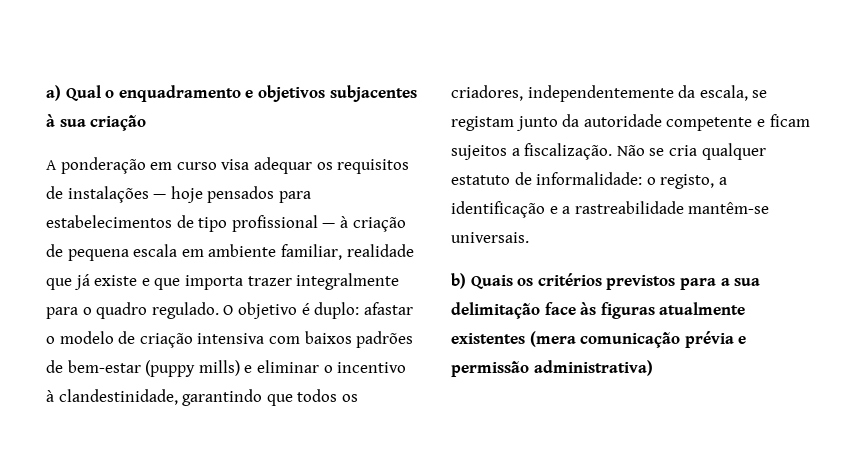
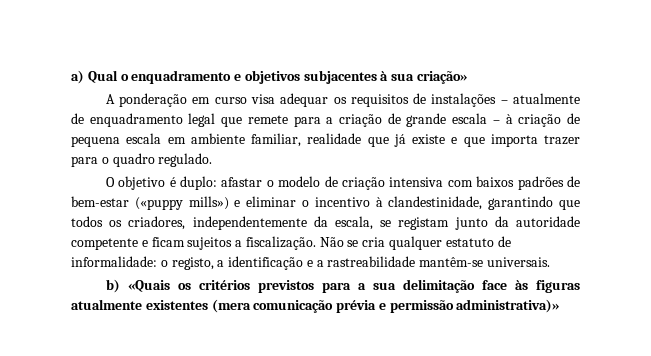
- a) Qual o enquadramento e objetivos subjacentes à sua criação
+ a) Qual o enquadramento e objetivos subjacentes à sua criação»
- A ponderação em curso visa adequar os requisitos de instalações — hoje pensados para estabelecimentos de tipo profissional — à criação de pequena escala em ambiente familiar, realidade que já existe e que importa trazer integralmente para o quadro regulado. O objetivo é duplo:
+ A ponderação em curso visa adequar os requisitos de instalações – atualmente de enquadramento legal que remete para a criação de grande escala – à criação de pequena escala em ambiente familiar, realidade que já existe e que importa trazer para o quadro regulado.
+ O objetivo é duplo:
- afastar o modelo de criação intensiva com baixos padrões de bem-estar (puppy mills) e eliminar o incentivo à clandestinidade, garantindo que todos os criadores, independentemente da escala, se registam junto da autoridade competente e ficam sujeitos a fiscalização.
+ afastar o modelo de criação intensiva com baixos padrões de bem-estar («puppy mills») e eliminar o incentivo à clandestinidade, garantindo que todos os criadores, independentemente da escala, se registam junto da autoridade competente e ficam sujeitos a fiscalização.
- b) Quais os critérios previstos para a sua delimitação face às figuras atualmente existentes (mera comunicação prévia e permissão administrativa)
+ b) «Quais os critérios previstos para a sua delimitação face às figuras atualmente existentes (mera comunicação prévia e permissão administrativa)»

